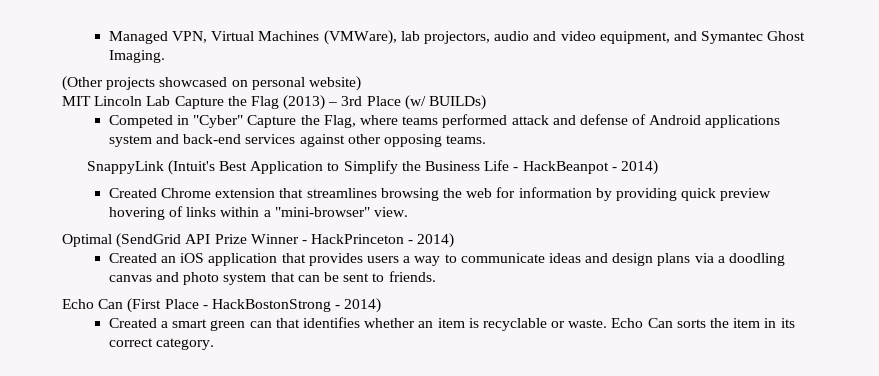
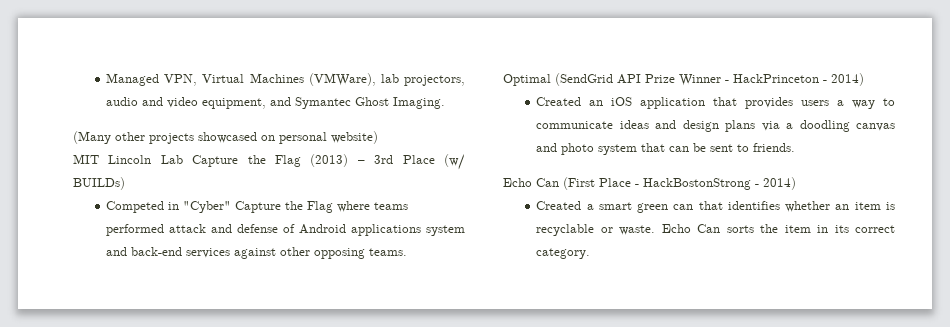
- (Other projects showcased on personal website)
+ (Many other projects showcased on personal website)
- Competed in "Cyber" Capture the Flag, where teams performed attack and defense of Android applications system and back-end services against other opposing teams.
+ Competed in "Cyber" Capture the Flag where teams performed attack and defense of Android applications system and back-end services against other opposing teams.
- SnappyLink (Intuit's Best Application to Simplify the Business Life - HackBeanpot - 2014)
- Created Chrome extension that streamlines browsing the web for information by providing quick preview hovering of links within a "mini-browser" view.

